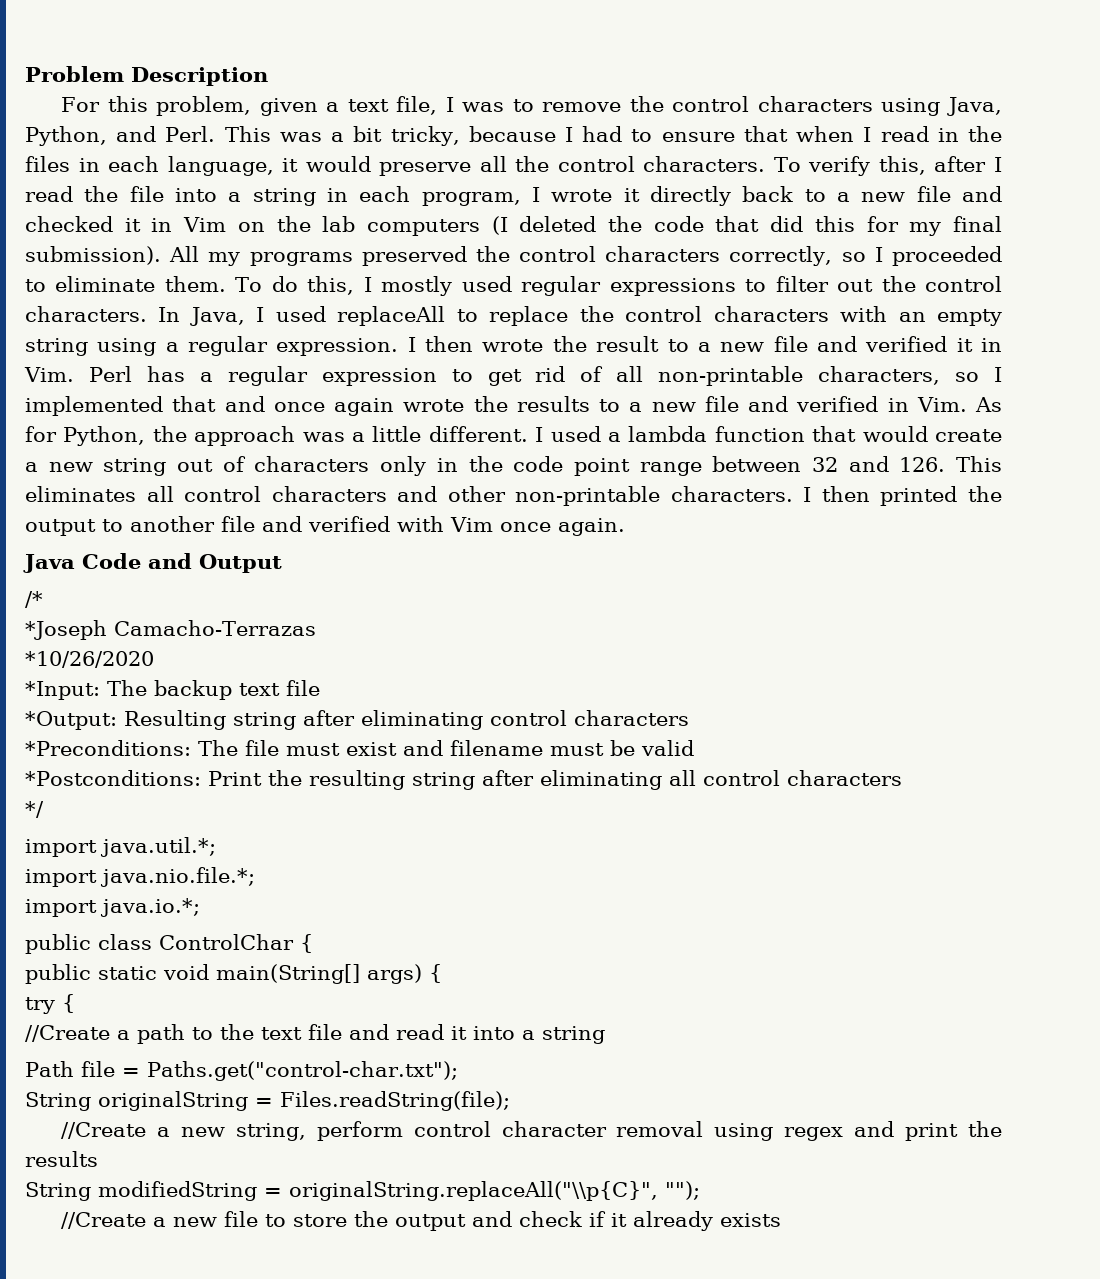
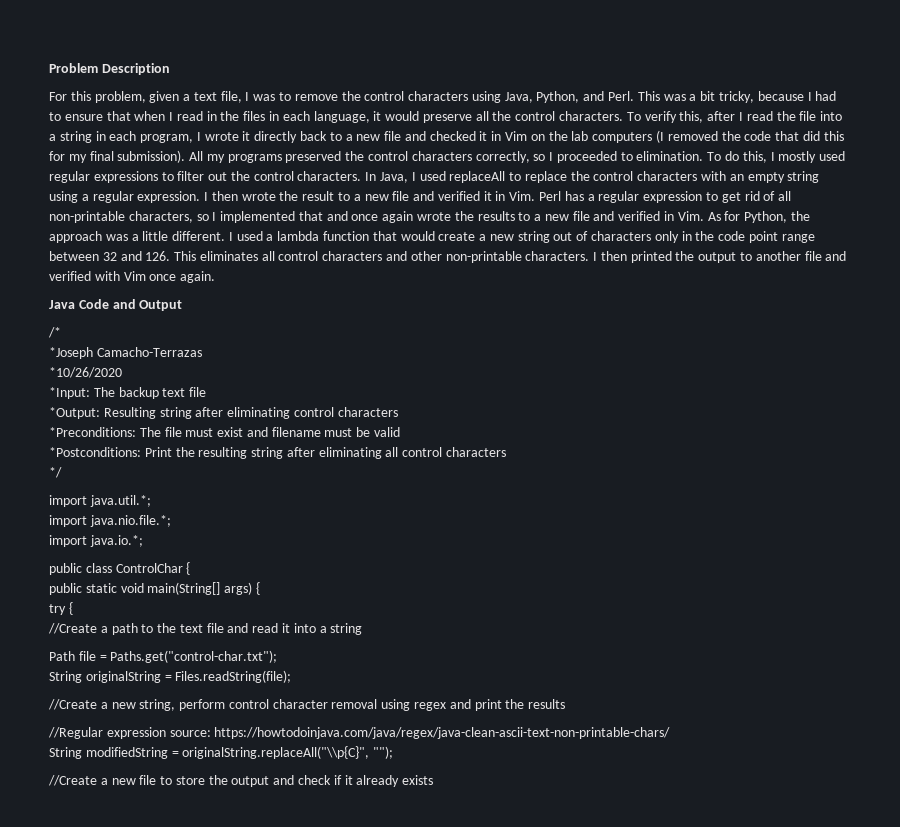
- To verify this, after I read the file into a string in each program, I wrote it directly back to a new file and checked it in Vim on the lab computers (I deleted the code that did this for my final submission).
+ To verify this, after I read the file into a string in each program, I wrote it directly back to a new file and checked it in Vim on the lab computers (I removed the code that did this for my final submission).
- All my programs preserved the control characters correctly, so I proceeded to eliminate them.
+ All my programs preserved the control characters correctly, so I proceeded to elimination.
+ //Regular expression source: https://howtodoinjava.com/java/regex/java-clean-ascii-text-non-printable-chars/

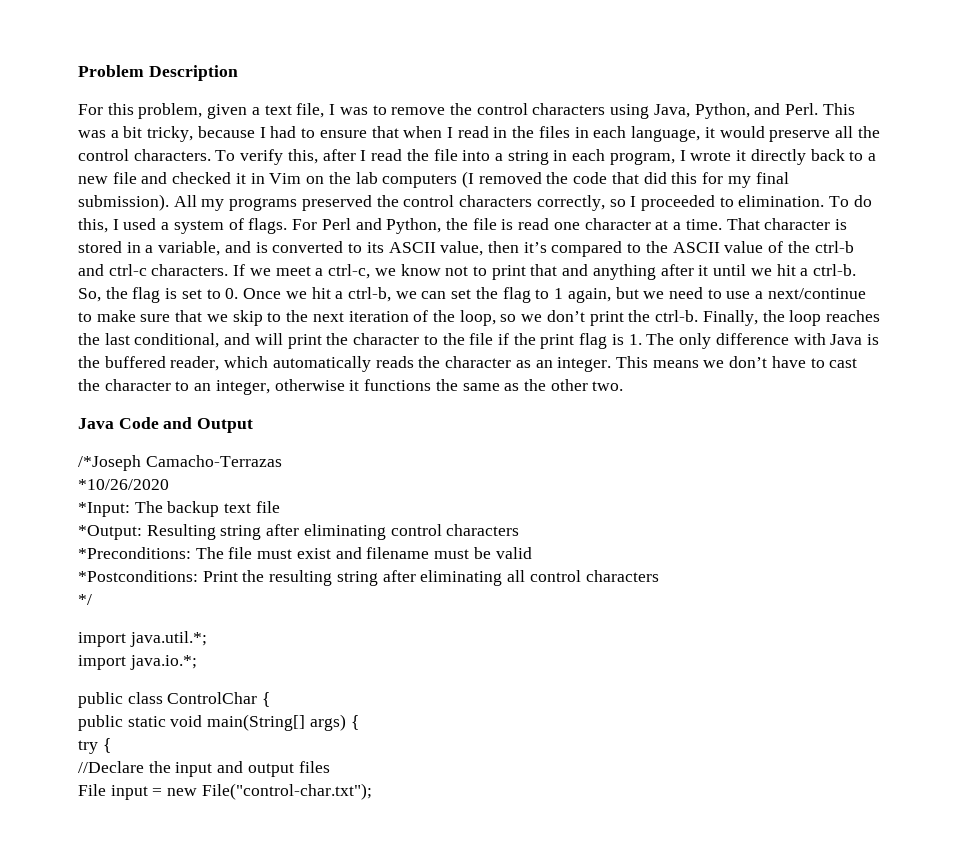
- To do this, I mostly used regular expressions to filter out the control characters. In Java, I used replaceAll to replace the control characters with an empty string using a regular expression. I then wrote the result to a new file and verified it in Vim. Perl has a regular expression to get rid of all non-printable characters, so I implemented that and once again wrote the results to a new file and verified in Vim. As for Python, the approach was a little different. I used a lambda function that would create a new string out of characters only in the code point range between 32 and 126. This eliminates all control characters and other non-printable characters. I then printed the output to another file and verified with Vim once again.
+ To do this, I used a system of flags. For Perl and Python, the file is read one character at a time. That character is stored in a variable, and is converted to its ASCII value, then it’s compared to the ASCII value of the ctrl-b and ctrl-c characters. If we meet a ctrl-c, we know not to print that and anything after it until we hit a ctrl-b. So, the flag is set to 0. Once we hit a ctrl-b, we can set the flag to 1 again, but we need to use a next/continue to make sure that we skip to the next iteration of the loop, so we don’t print the ctrl-b. Finally, the loop reaches the last conditional, and will print the character to the file if the print flag is 1. The only difference with Java is the buffered reader, which automatically reads the character as an integer. This means we don’t have to cast the character to an integer, otherwise it functions the same as the other two.
- /*
- *Joseph Camacho-Terrazas
+ /*Joseph Camacho-Terrazas
- import java.nio.file.*;
- //Create a path to the text file and read it into a string
- Path file = Paths.get("control-char.txt");
- String originalString = Files.readString(file);
- //Create a new string, perform control character removal using regex and print the results
- //Regular expression source: https://howtodoinjava.com/java/regex/java-clean-ascii-text-non-printable-chars/
- String modifiedString = originalString.replaceAll("\\p{C}", "");
- //Create a new file to store the output and check if it already exists
+ //Declare the input and output files
+ File input = new File("control-char.txt");

